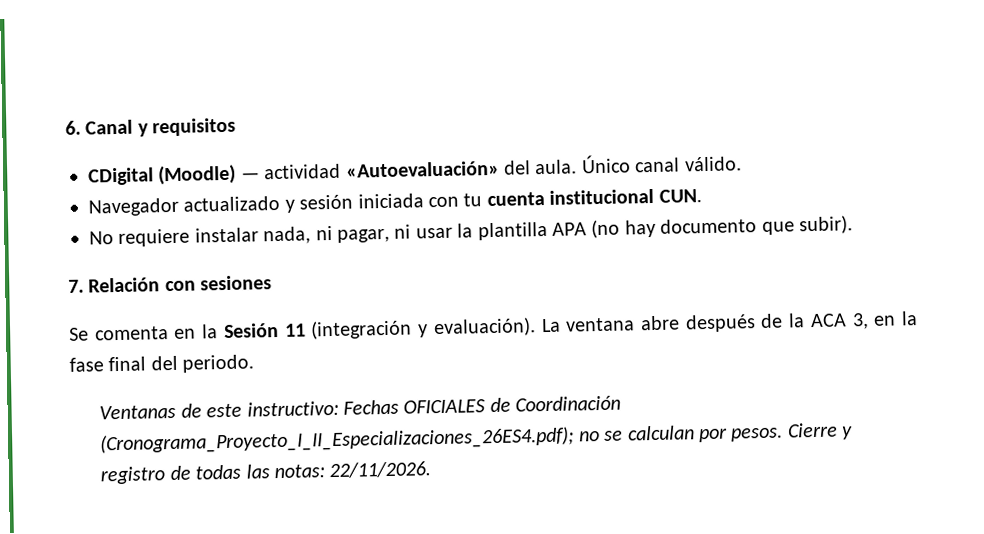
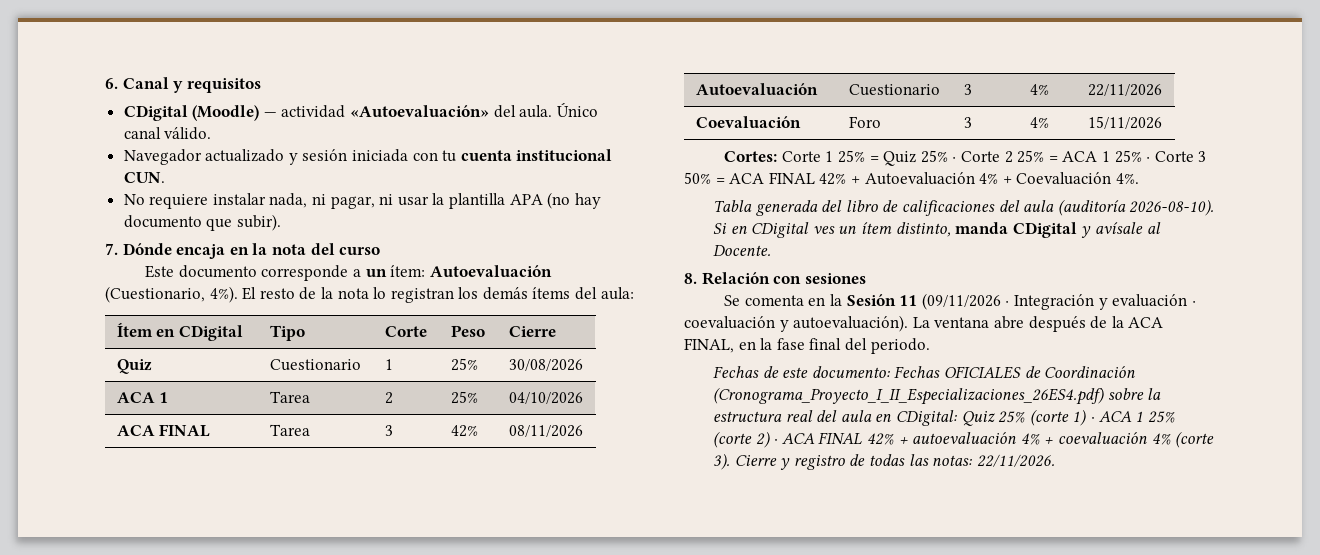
- 7. Relación con sesiones
+ 7. Dónde encaja en la nota del curso
+ Este documento corresponde a un ítem: Autoevaluación (Cuestionario, 4%). El resto de la nota lo registran los demás ítems del aula:
+ Ítem en CDigital | Tipo | Corte | Peso | Cierre
+ Quiz | Cuestionario | 1 | 25% | 30/08/2026
+ ACA 1 | Tarea | 2 | 25% | 04/10/2026
+ ACA FINAL | Tarea | 3 | 42% | 08/11/2026
+ Autoevaluación | Cuestionario | 3 | 4% | 22/11/2026
+ Coevaluación | Foro | 3 | 4% | 15/11/2026
+ Cortes: Corte 1 25% = Quiz 25% · Corte 2 25% = ACA 1 25% · Corte 3 50% = ACA FINAL 42% + Autoevaluación 4% + Coevaluación 4%.
+ Tabla generada del libro de calificaciones del aula (auditoría 2026-08-10). Si en CDigital ves un ítem distinto, manda CDigital y avísale al Docente.
+ 8. Relación con sesiones
- Se comenta en la Sesión 11 (integración y evaluación).
+ Se comenta en la Sesión 11 (09/11/2026 · Integración y evaluación · coevaluación y autoevaluación).
- La ventana abre después de la ACA 3, en la fase final del periodo.
+ La ventana abre después de la ACA FINAL, en la fase final del periodo.
- Ventanas de este instructivo: Fechas OFICIALES de Coordinación (Cronograma_Proyecto_I_II_Especializaciones_26ES4.pdf); no se calculan por pesos.
+ Fechas de este documento: Fechas OFICIALES de Coordinación (Cronograma_Proyecto_I_II_Especializaciones_26ES4.pdf) sobre la estructura real del aula en CDigital: Quiz 25% (corte 1) · ACA 1 25% (corte 2) · ACA FINAL 42% + autoevaluación 4% + coevaluación 4% (corte 3).

